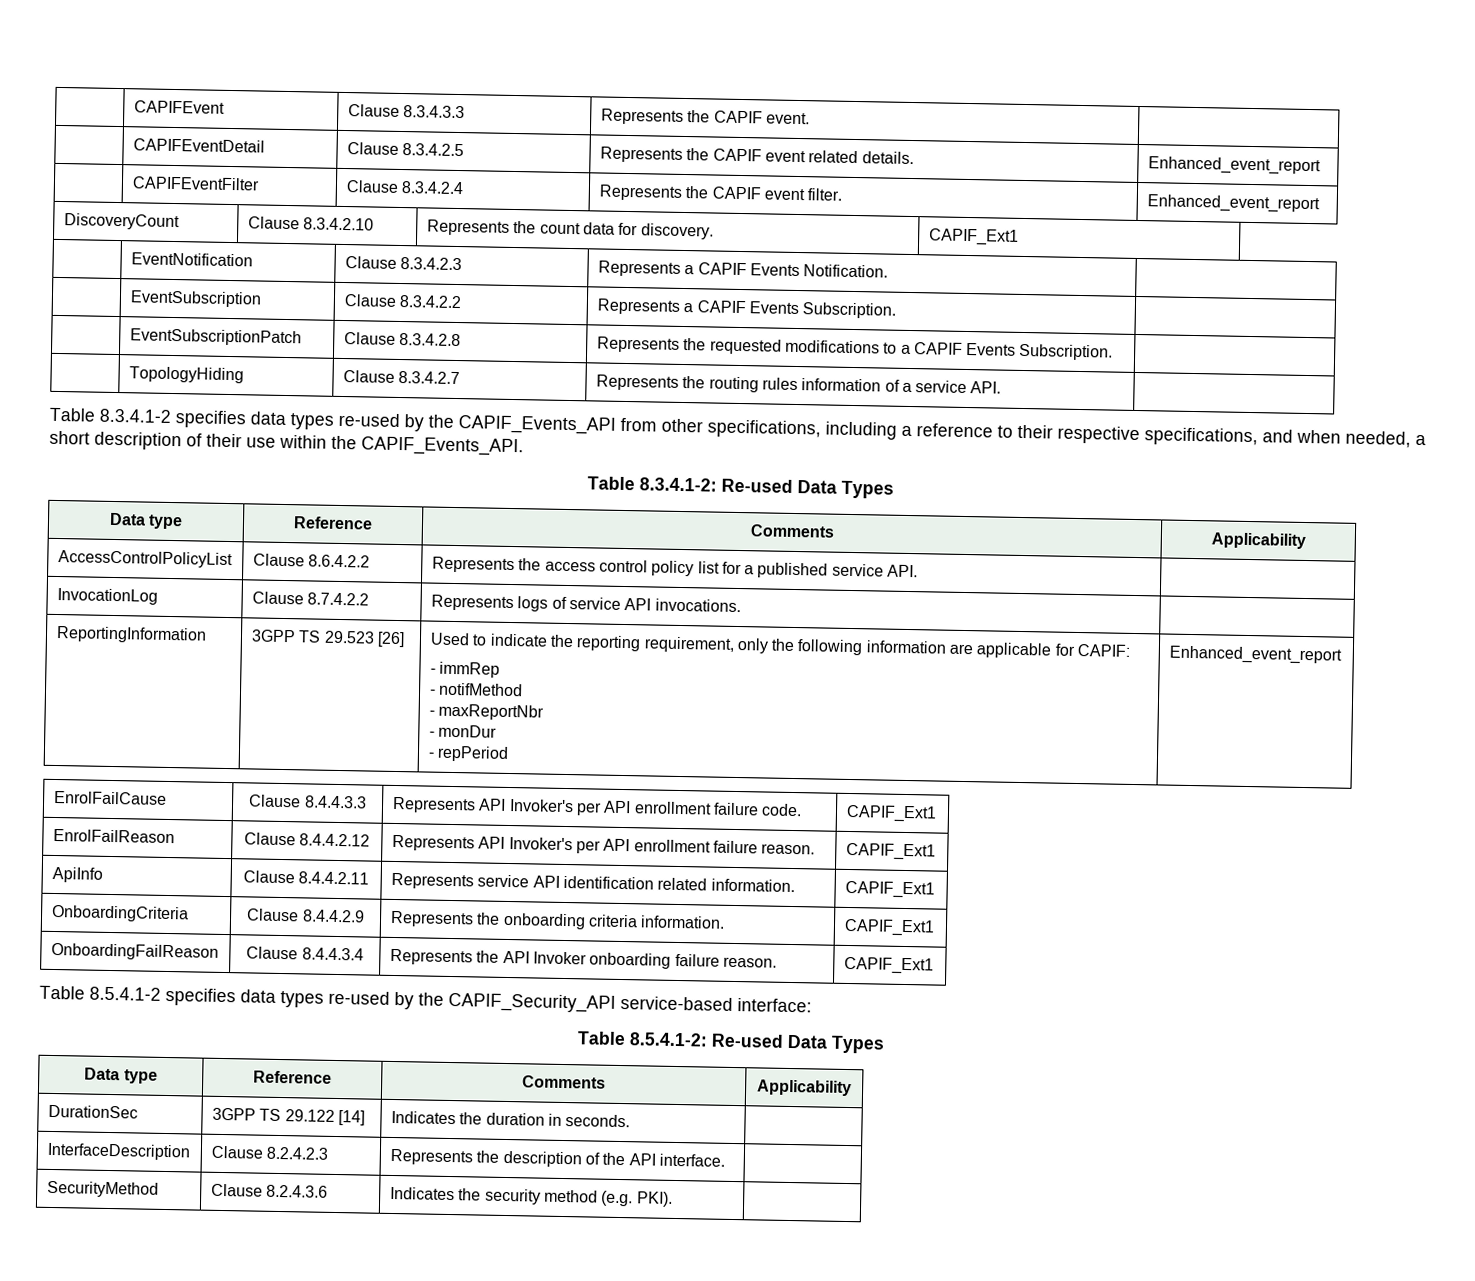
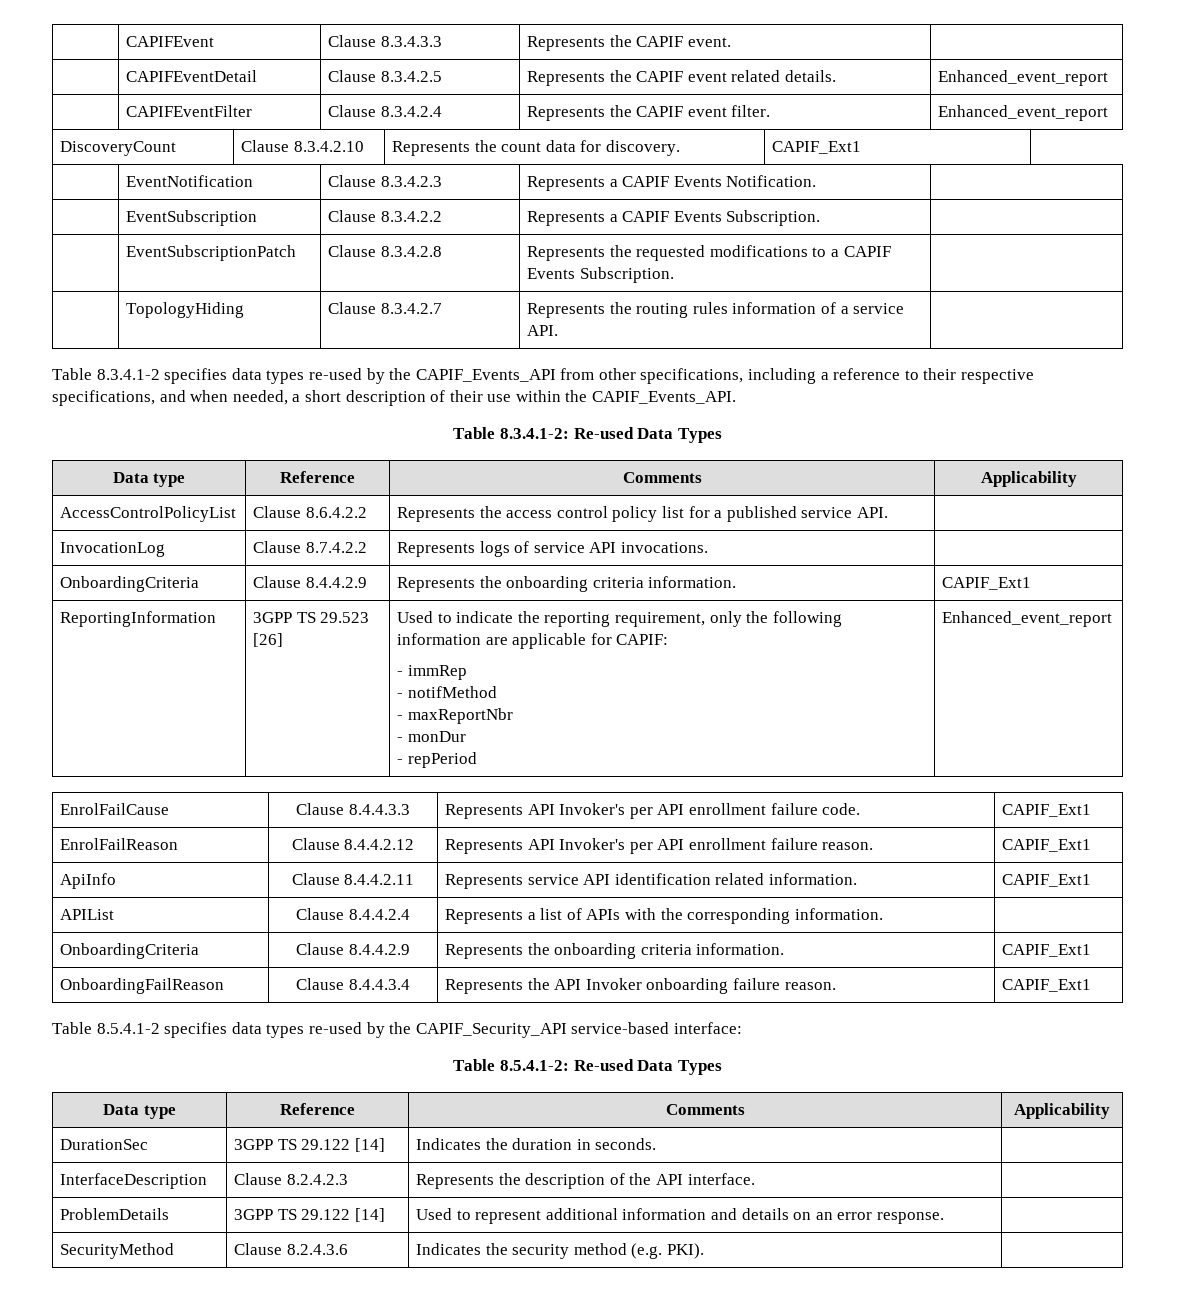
  InvocationLog | Clause 8.7.4.2.2 | Represents logs of service API invocations. |
+ OnboardingCriteria | Clause 8.4.4.2.9 | Represents the onboarding criteria information. | CAPIF_Ext1
+ APIList | Clause 8.4.4.2.4 | Represents a list of APIs with the corresponding information. |
+ ProblemDetails | 3GPP TS 29.122 [14] | Used to represent additional information and details on an error response. |

